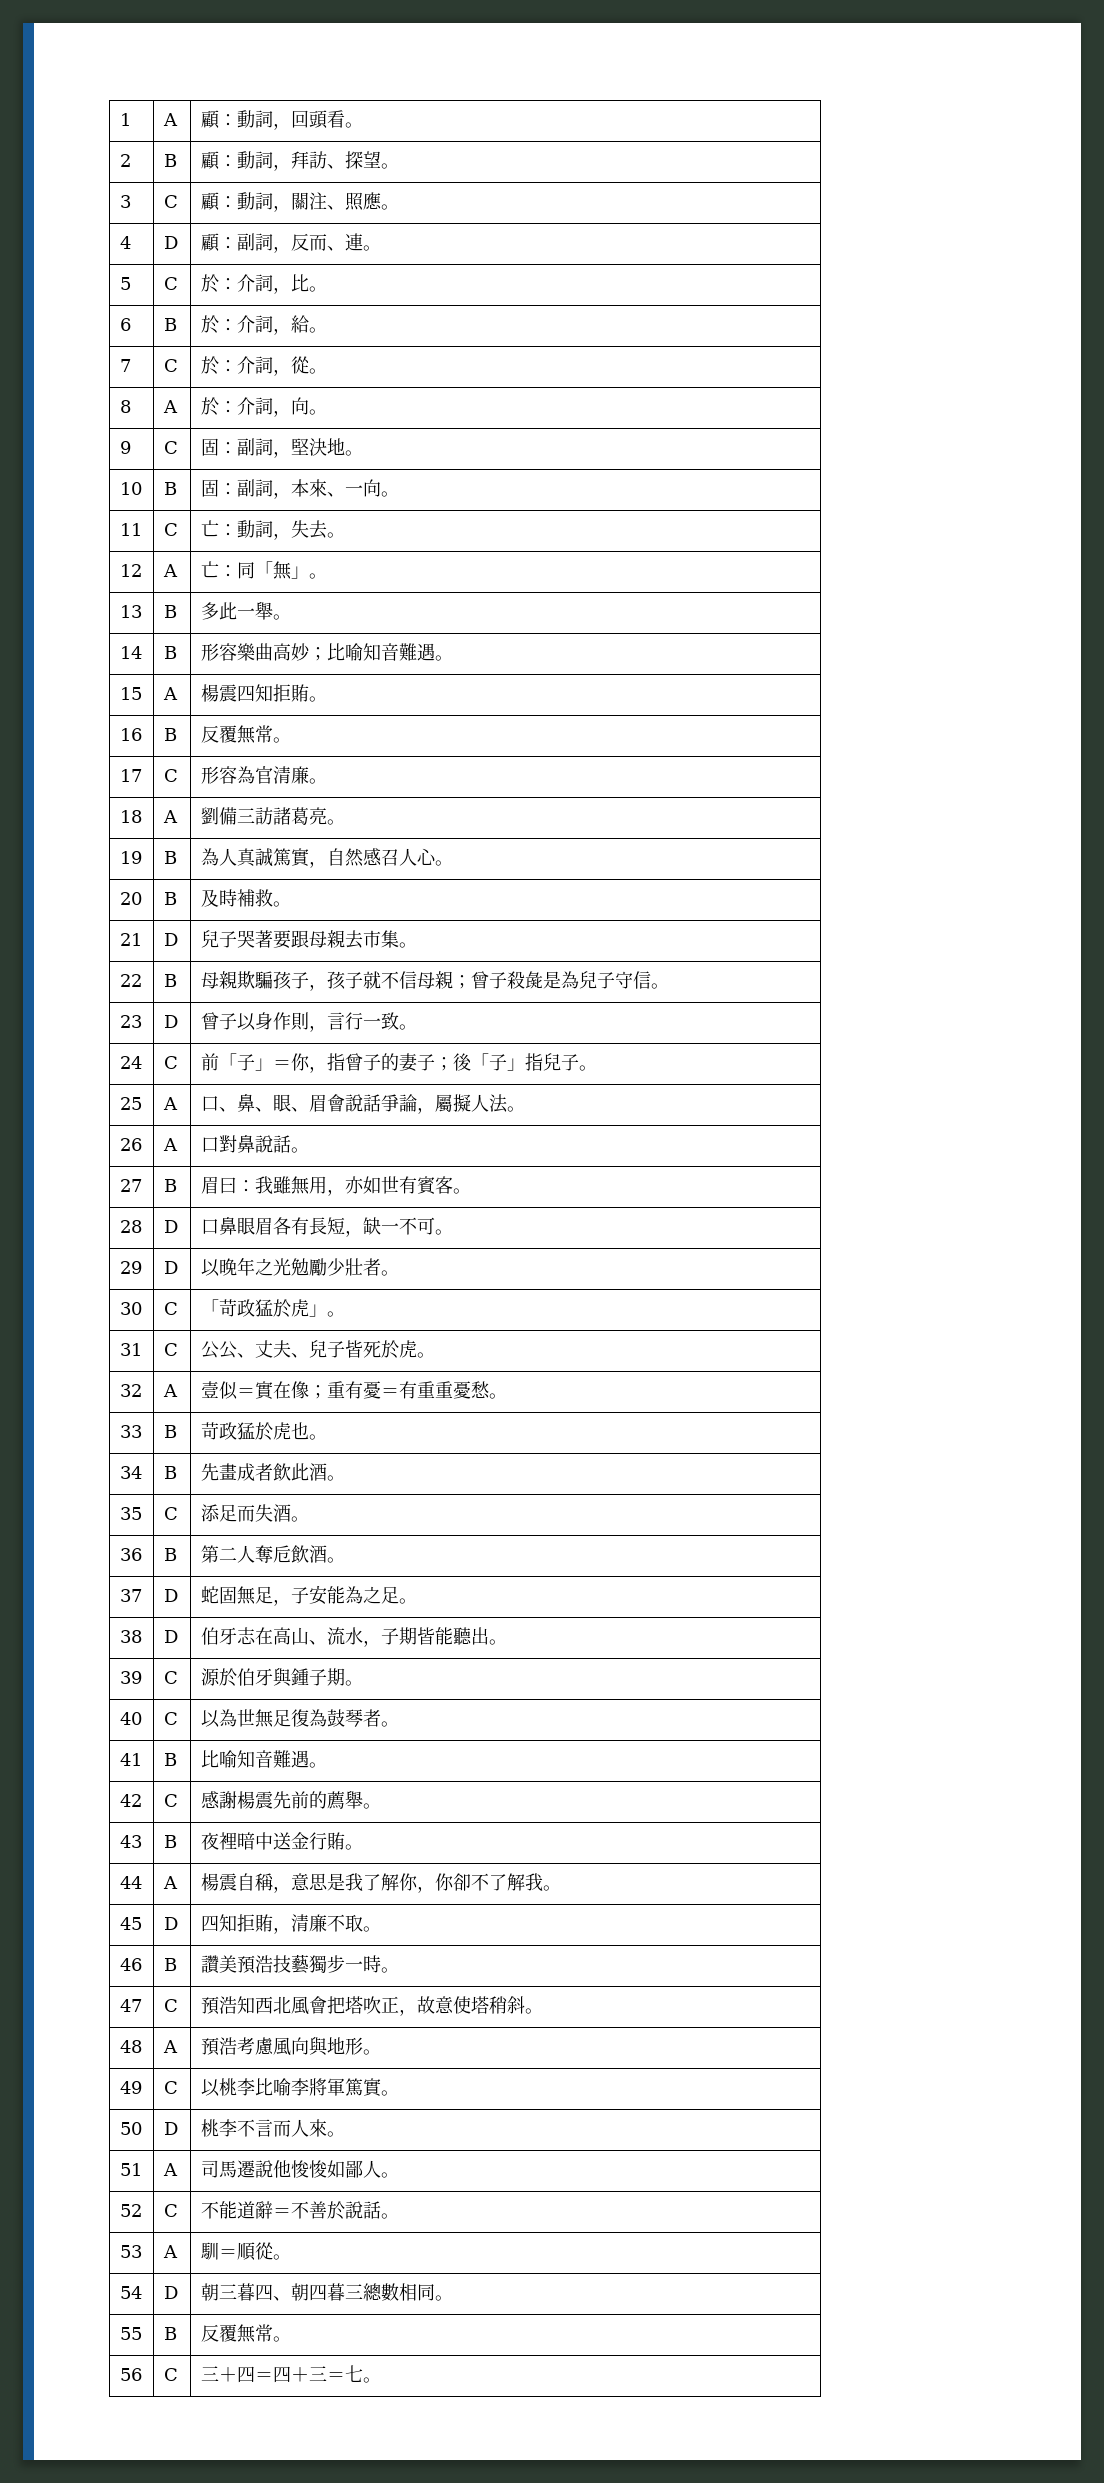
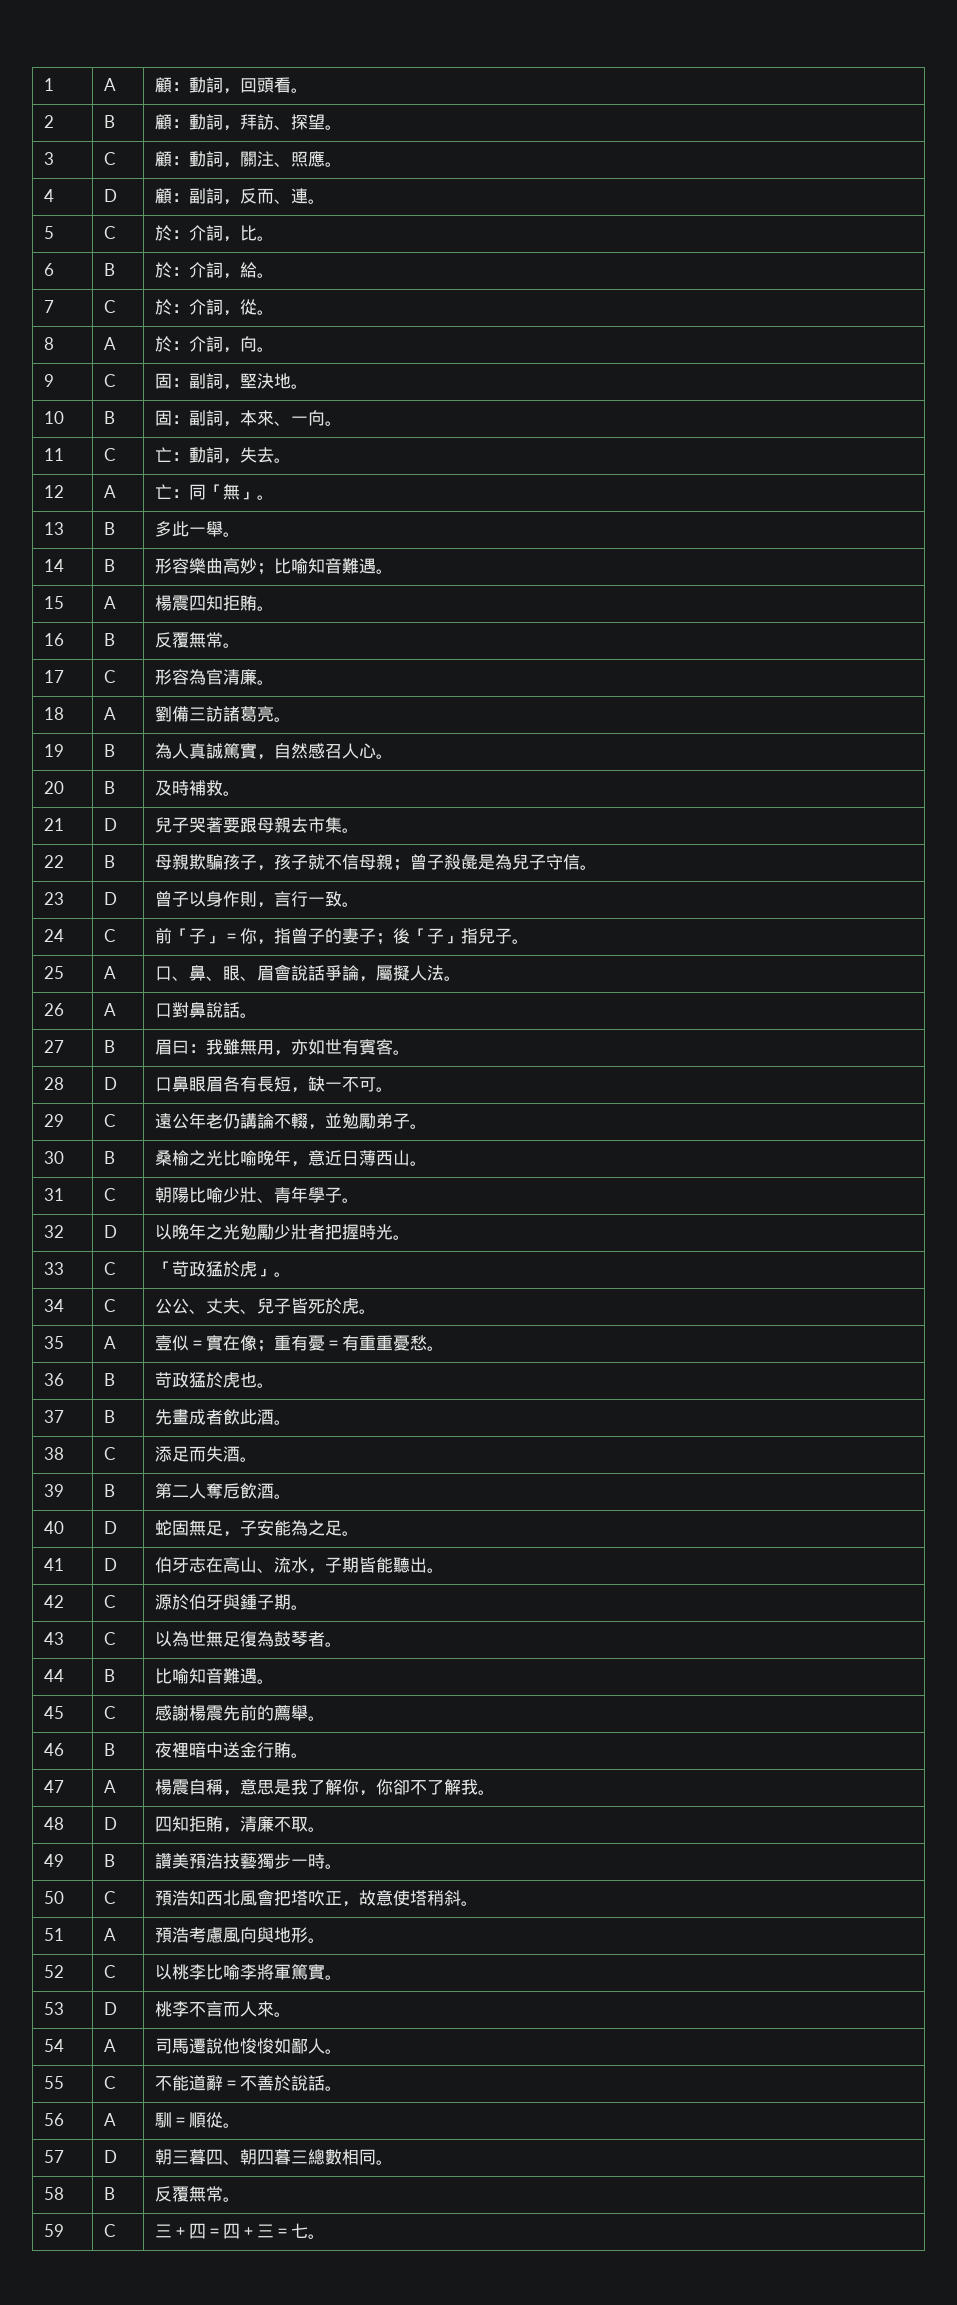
- 29 | D | 以晚年之光勉勵少壯者。
- 30 | C | 「苛政猛於虎」。
+ 29 | C | 遠公年老仍講論不輟，並勉勵弟子。
+ 30 | B | 桑榆之光比喻晚年，意近日薄西山。
+ 31 | C | 朝陽比喻少壯、青年學子。
+ 32 | D | 以晚年之光勉勵少壯者把握時光。
+ 33 | C | 「苛政猛於虎」。
- 31 | C | 公公、丈夫、兒子皆死於虎。
+ 34 | C | 公公、丈夫、兒子皆死於虎。
- 32 | A | 壹似＝實在像；重有憂＝有重重憂愁。
+ 35 | A | 壹似＝實在像；重有憂＝有重重憂愁。
- 33 | B | 苛政猛於虎也。
+ 36 | B | 苛政猛於虎也。
- 34 | B | 先畫成者飲此酒。
+ 37 | B | 先畫成者飲此酒。
- 35 | C | 添足而失酒。
+ 38 | C | 添足而失酒。
- 36 | B | 第二人奪卮飲酒。
+ 39 | B | 第二人奪卮飲酒。
- 37 | D | 蛇固無足，子安能為之足。
+ 40 | D | 蛇固無足，子安能為之足。
- 38 | D | 伯牙志在高山、流水，子期皆能聽出。
+ 41 | D | 伯牙志在高山、流水，子期皆能聽出。
- 39 | C | 源於伯牙與鍾子期。
+ 42 | C | 源於伯牙與鍾子期。
- 40 | C | 以為世無足復為鼓琴者。
+ 43 | C | 以為世無足復為鼓琴者。
- 41 | B | 比喻知音難遇。
+ 44 | B | 比喻知音難遇。
- 42 | C | 感謝楊震先前的薦舉。
+ 45 | C | 感謝楊震先前的薦舉。
- 43 | B | 夜裡暗中送金行賄。
+ 46 | B | 夜裡暗中送金行賄。
- 44 | A | 楊震自稱，意思是我了解你，你卻不了解我。
+ 47 | A | 楊震自稱，意思是我了解你，你卻不了解我。
- 45 | D | 四知拒賄，清廉不取。
+ 48 | D | 四知拒賄，清廉不取。
- 46 | B | 讚美預浩技藝獨步一時。
+ 49 | B | 讚美預浩技藝獨步一時。
- 47 | C | 預浩知西北風會把塔吹正，故意使塔稍斜。
+ 50 | C | 預浩知西北風會把塔吹正，故意使塔稍斜。
- 48 | A | 預浩考慮風向與地形。
+ 51 | A | 預浩考慮風向與地形。
- 49 | C | 以桃李比喻李將軍篤實。
+ 52 | C | 以桃李比喻李將軍篤實。
- 50 | D | 桃李不言而人來。
+ 53 | D | 桃李不言而人來。
- 51 | A | 司馬遷說他悛悛如鄙人。
+ 54 | A | 司馬遷說他悛悛如鄙人。
- 52 | C | 不能道辭＝不善於說話。
+ 55 | C | 不能道辭＝不善於說話。
- 53 | A | 馴＝順從。
+ 56 | A | 馴＝順從。
- 54 | D | 朝三暮四、朝四暮三總數相同。
+ 57 | D | 朝三暮四、朝四暮三總數相同。
- 55 | B | 反覆無常。
- 56 | C | 三＋四＝四＋三＝七。
+ 58 | B | 反覆無常。
+ 59 | C | 三＋四＝四＋三＝七。

